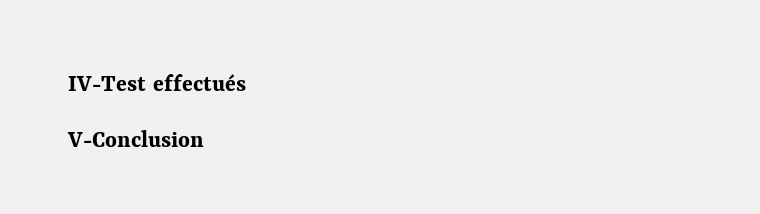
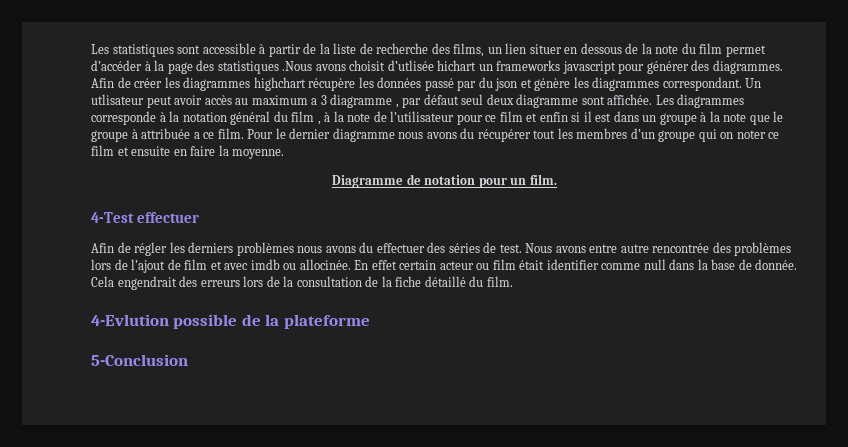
- IV-Test effectués
- V-Conclusion
+ Les statistiques sont accessible à partir de la liste de recherche des films, un lien situer en dessous de la note du film permet d’accéder à la page des statistiques .Nous avons choisit d’utlisée hichart un frameworks javascript pour générer des diagrammes. Afin de créer les diagrammes highchart récupère les données passé par du json et génère les diagrammes correspondant. Un utlisateur peut avoir accès au maximum a 3 diagramme , par défaut seul deux diagramme sont affichée. Les diagrammes corresponde à la notation général du film , à la note de l’utilisateur pour ce film et enfin si il est dans un groupe à la note que le groupe à attribuée a ce film. Pour le dernier diagramme nous avons du récupérer tout les membres d’un groupe qui on noter ce film et ensuite en faire la moyenne.
+ Diagramme de notation pour un film.
+ 4-Test effectuer
+ Afin de régler les derniers problèmes nous avons du effectuer des séries de test. Nous avons entre autre rencontrée des problèmes lors de l’ajout de film et avec imdb ou allocinée. En effet certain acteur ou film était identifier comme null dans la base de donnée. Cela engendrait des erreurs lors de la consultation de la fiche détaillé du film.
+ 4-Evlution possible de la plateforme
+ 5-Conclusion

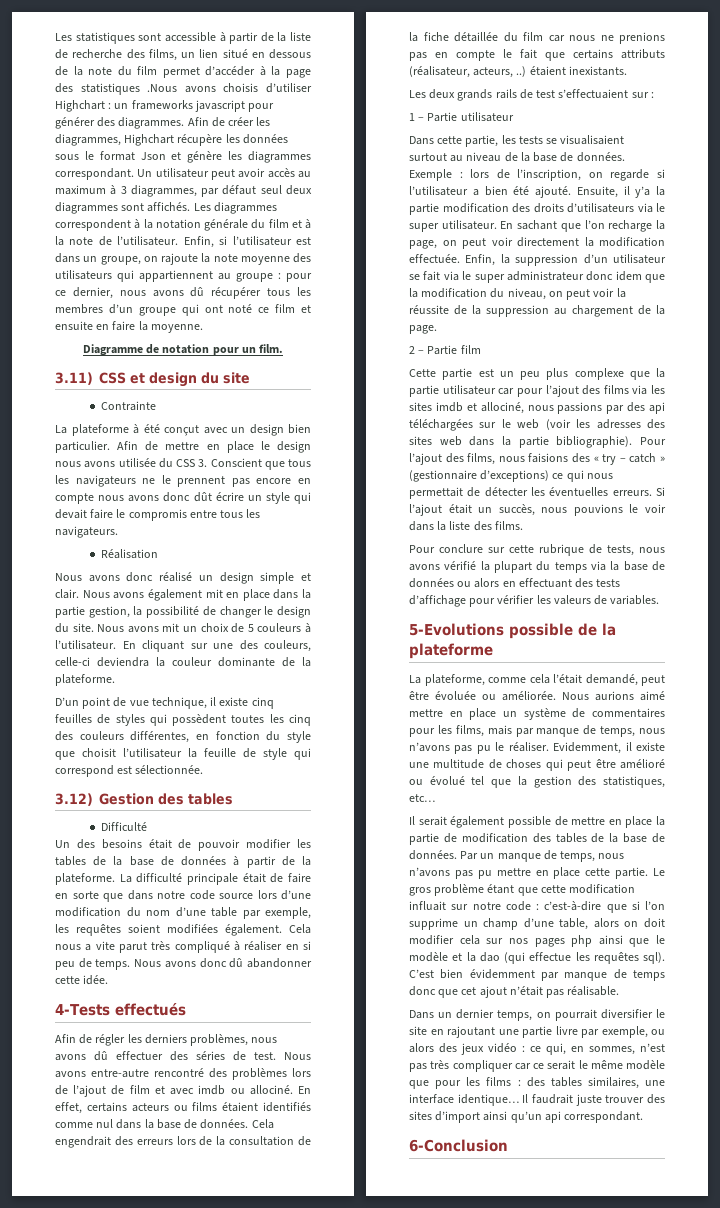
- Les statistiques sont accessible à partir de la liste de recherche des films, un lien situer en dessous de la note du film permet d’accéder à la page des statistiques .Nous avons choisit d’utlisée hichart un frameworks javascript pour générer des diagrammes.
+ Les statistiques sont accessible à partir de la liste de recherche des films, un lien situé en dessous de la note du film permet d’accéder à la page des statistiques .Nous avons choisis d’utiliser Highchart : un frameworks javascript pour générer des diagrammes.
- Afin de créer les diagrammes highchart récupère les données passé par du json et génère les diagrammes correspondant.
+ Afin de créer les diagrammes, Highchart récupère les données sous le format Json et génère les diagrammes correspondant.
- Un utlisateur peut avoir accès au maximum a 3 diagramme , par défaut seul deux diagramme sont affichée.
+ Un utilisateur peut avoir accès au maximum à 3 diagrammes, par défaut seul deux diagrammes sont affichés.
- Les diagrammes corresponde à la notation général du film , à la note de l’utilisateur pour ce film et enfin si il est dans un groupe à la note que le groupe à attribuée a ce film. Pour le dernier diagramme nous avons du récupérer tout les membres d’un groupe qui on noter ce film et ensuite en faire la moyenne.
+ Les diagrammes correspondent à la notation générale du film et à la note de l’utilisateur. Enfin, si l’utilisateur est dans un groupe, on rajoute la note moyenne des utilisateurs qui appartiennent au groupe : pour ce dernier, nous avons dû récupérer tous les membres d’un groupe qui ont noté ce film et ensuite en faire la moyenne.
- 4-Test effectuer
+ 3.11) CSS et design du site
+ Contrainte
+ La plateforme à été conçut avec un design bien particulier. Afin de mettre en place le design nous avons utilisée du CSS 3. Conscient que tous les navigateurs ne le prennent pas encore en compte nous avons donc dût écrire un style qui devait faire le compromis entre tous les navigateurs.
+ Réalisation
+ Nous avons donc réalisé un design simple et clair. Nous avons également mit en place dans la partie gestion, la possibilité de changer le design du site. Nous avons mit un choix de 5 couleurs à l’utilisateur. En cliquant sur une des couleurs, celle-ci deviendra la couleur dominante de la plateforme.
+ D’un point de vue technique, il existe cinq feuilles de styles qui possèdent toutes les cinq des couleurs différentes, en fonction du style que choisit l’utilisateur la feuille de style qui correspond est sélectionnée.
+ 3.12) Gestion des tables
+ Difficulté
+ Un des besoins était de pouvoir modifier les tables de la base de données à partir de la plateforme. La difficulté principale était de faire en sorte que dans notre code source lors d’une modification du nom d’une table par exemple, les requêtes soient modifiées également. Cela nous a vite parut très compliqué à réaliser en si peu de temps. Nous avons donc dû abandonner cette idée.
+ 4-Tests effectués
- Afin de régler les derniers problèmes nous avons du effectuer des séries de test.
+ Afin de régler les derniers problèmes, nous avons dû effectuer des séries de test.
- Nous avons entre autre rencontrée des problèmes lors de l’ajout de film et avec imdb ou allocinée. En effet certain acteur ou film était identifier comme null dans la base de donnée.
+ Nous avons entre-autre rencontré des problèmes lors de l’ajout de film et avec imdb ou allociné. En effet, certains acteurs ou films étaient identifiés comme nul dans la base de données.
- Cela engendrait des erreurs lors de la consultation de la fiche détaillé du film.
- 4-Evlution possible de la plateforme
- 5-Conclusion
+ Cela engendrait des erreurs lors de la consultation de la fiche détaillée du film car nous ne prenions pas en compte le fait que certains attributs (réalisateur, acteurs, ..) étaient inexistants.
+ Les deux grands rails de test s’effectuaient sur :
+ 1 – Partie utilisateur
+ Dans cette partie, les tests se visualisaient surtout au niveau de la base de données. Exemple : lors de l’inscription, on regarde si l’utilisateur a bien été ajouté. Ensuite, il y’a la partie modification des droits d’utilisateurs via le super utilisateur. En sachant que l’on recharge la page, on peut voir directement la modification effectuée. Enfin, la suppression d’un utilisateur se fait via le super administrateur donc idem que la modification du niveau, on peut voir la réussite de la suppression au chargement de la page.
+ 2 – Partie film
+ Cette partie est un peu plus complexe que la partie utilisateur car pour l’ajout des films via les sites imdb et allociné, nous passions par des api téléchargées sur le web (voir les adresses des sites web dans la partie bibliographie). Pour l’ajout des films, nous faisions des « try – catch » (gestionnaire d’exceptions) ce qui nous permettait de détecter les éventuelles erreurs. Si l’ajout était un succès, nous pouvions le voir dans la liste des films.
+ Pour conclure sur cette rubrique de tests, nous avons vérifié la plupart du temps via la base de données ou alors en effectuant des tests d’affichage pour vérifier les valeurs de variables.
+ 5-Evolutions possible de la plateforme
+ La plateforme, comme cela l’était demandé, peut être évoluée ou améliorée. Nous aurions aimé mettre en place un système de commentaires pour les films, mais par manque de temps, nous n’avons pas pu le réaliser. Evidemment, il existe une multitude de choses qui peut être amélioré ou évolué tel que la gestion des statistiques, etc…
+ Il serait également possible de mettre en place la partie de modification des tables de la base de données. Par un manque de temps, nous n’avons pas pu mettre en place cette partie. Le gros problème étant que cette modification influait sur notre code : c’est-à-dire que si l’on supprime un champ d’une table, alors on doit modifier cela sur nos pages php ainsi que le modèle et la dao (qui effectue les requêtes sql). C’est bien évidemment par manque de temps donc que cet ajout n’était pas réalisable.
+ Dans un dernier temps, on pourrait diversifier le site en rajoutant une partie livre par exemple, ou alors des jeux vidéo : ce qui, en sommes, n’est pas très compliquer car ce serait le même modèle que pour les films : des tables similaires, une interface identique… Il faudrait juste trouver des sites d’import ainsi qu’un api correspondant.
+ 6-Conclusion

